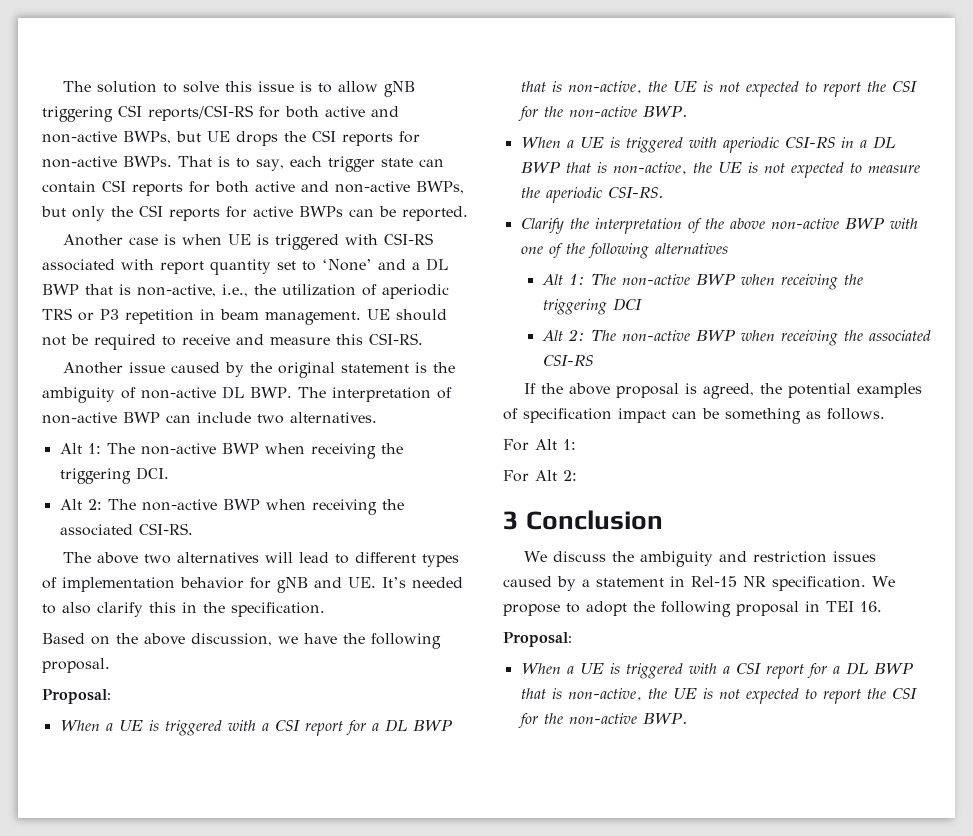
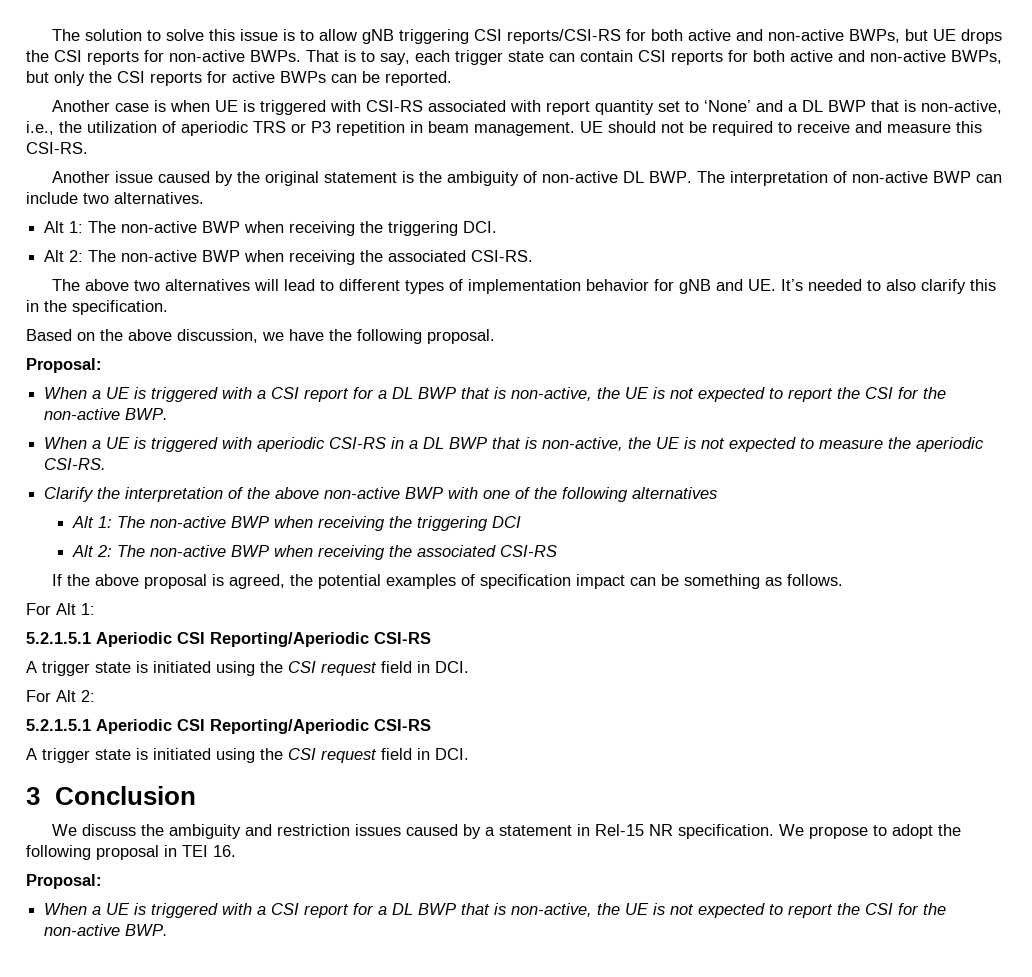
  For Alt 1:
+ 5.2.1.5.1 Aperiodic CSI Reporting/Aperiodic CSI-RS
+ A trigger state is initiated using the CSI request field in DCI.
  For Alt 2:
+ 5.2.1.5.1 Aperiodic CSI Reporting/Aperiodic CSI-RS
+ A trigger state is initiated using the CSI request field in DCI.

